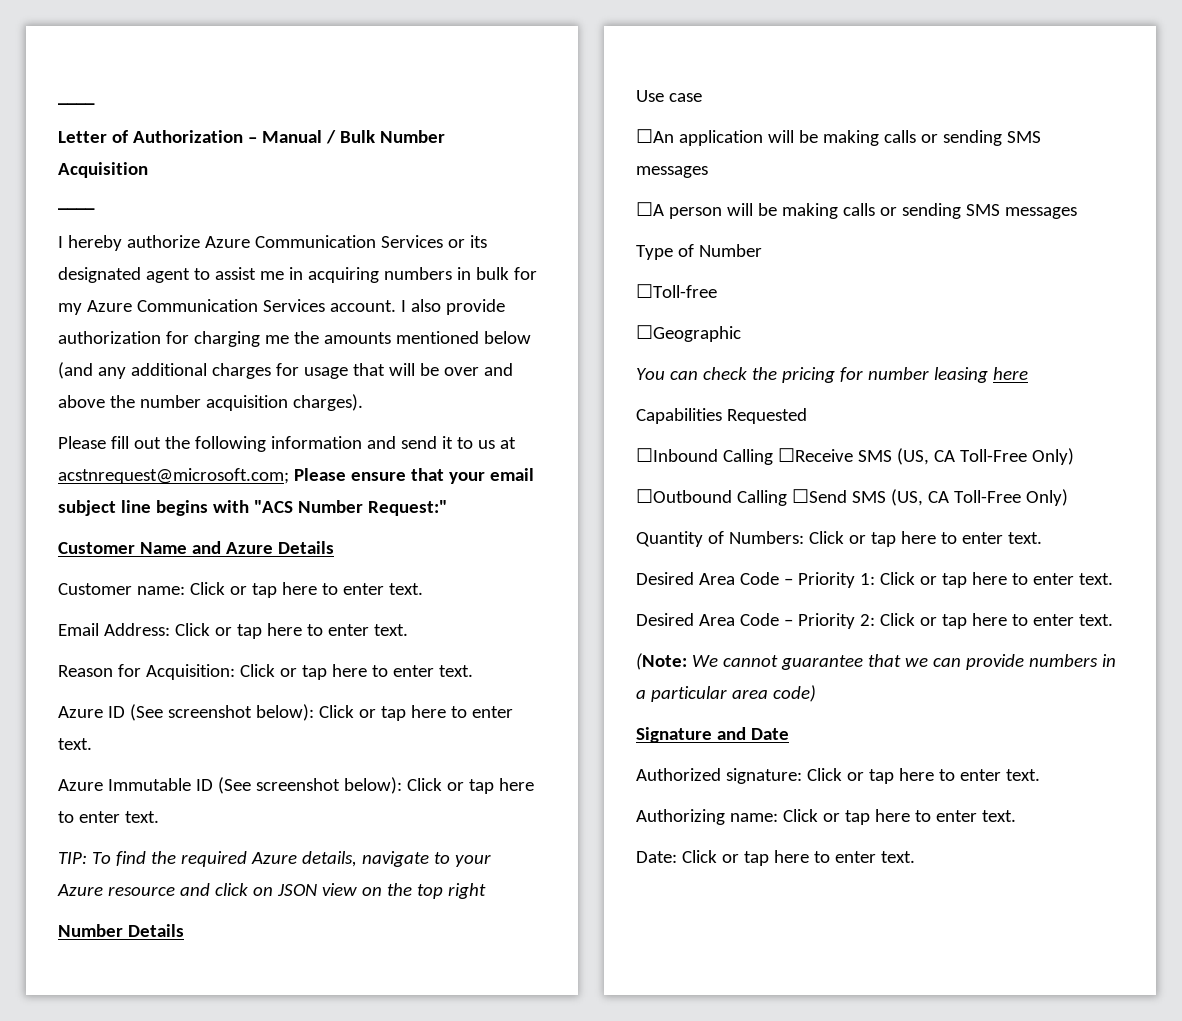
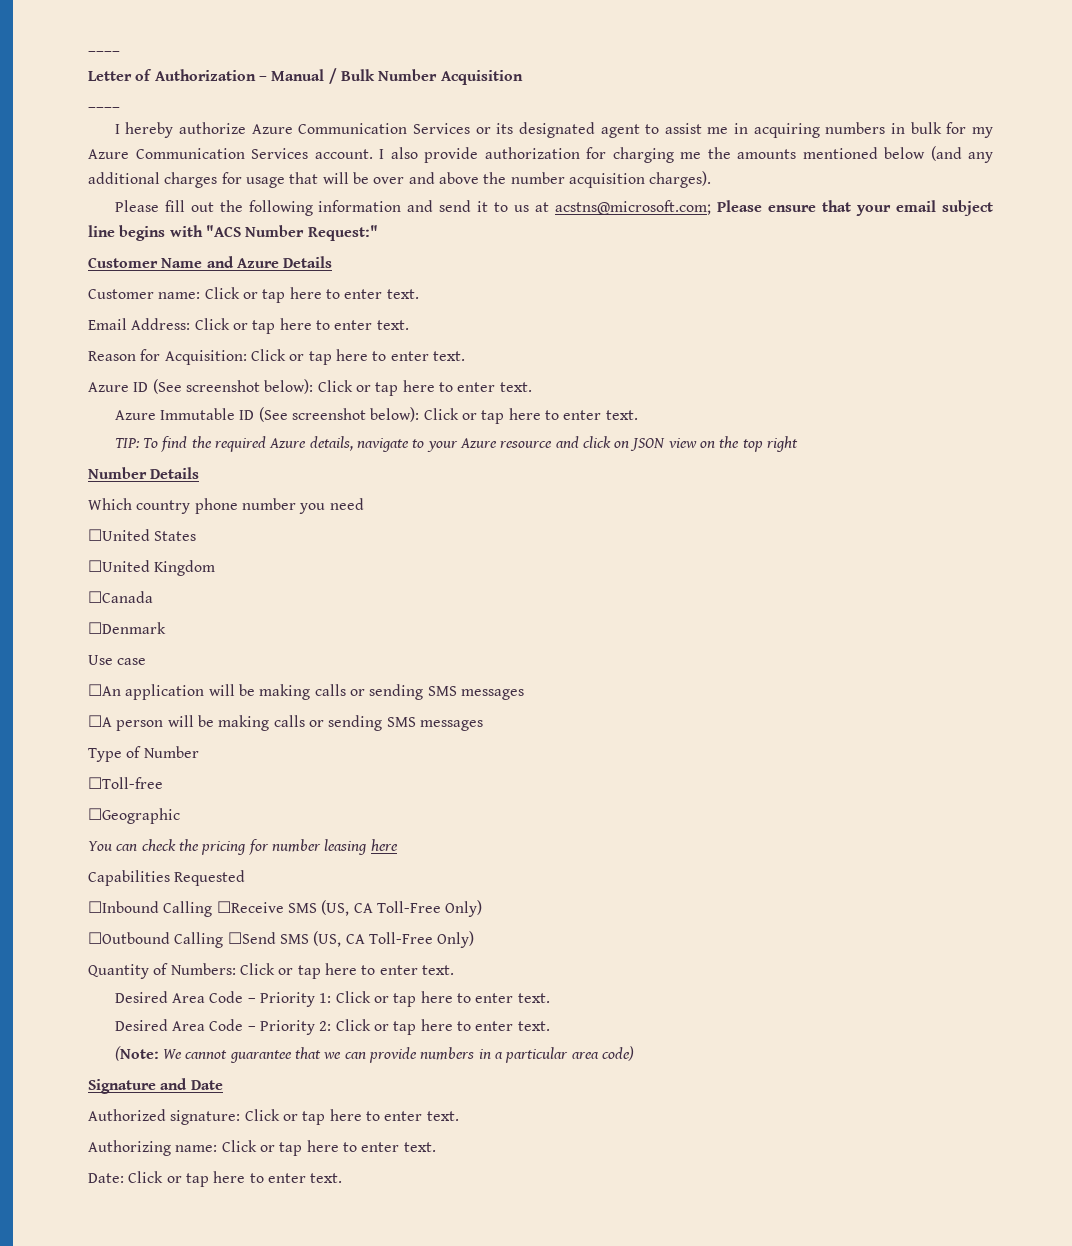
- Please fill out the following information and send it to us at acstnrequest@microsoft.com; Please ensure that your email subject line begins with "ACS Number Request:"
+ Please fill out the following information and send it to us at acstns@microsoft.com; Please ensure that your email subject line begins with "ACS Number Request:"
+ Which country phone number you need
+ ☐United States
+ ☐United Kingdom
+ ☐Canada
+ ☐Denmark

